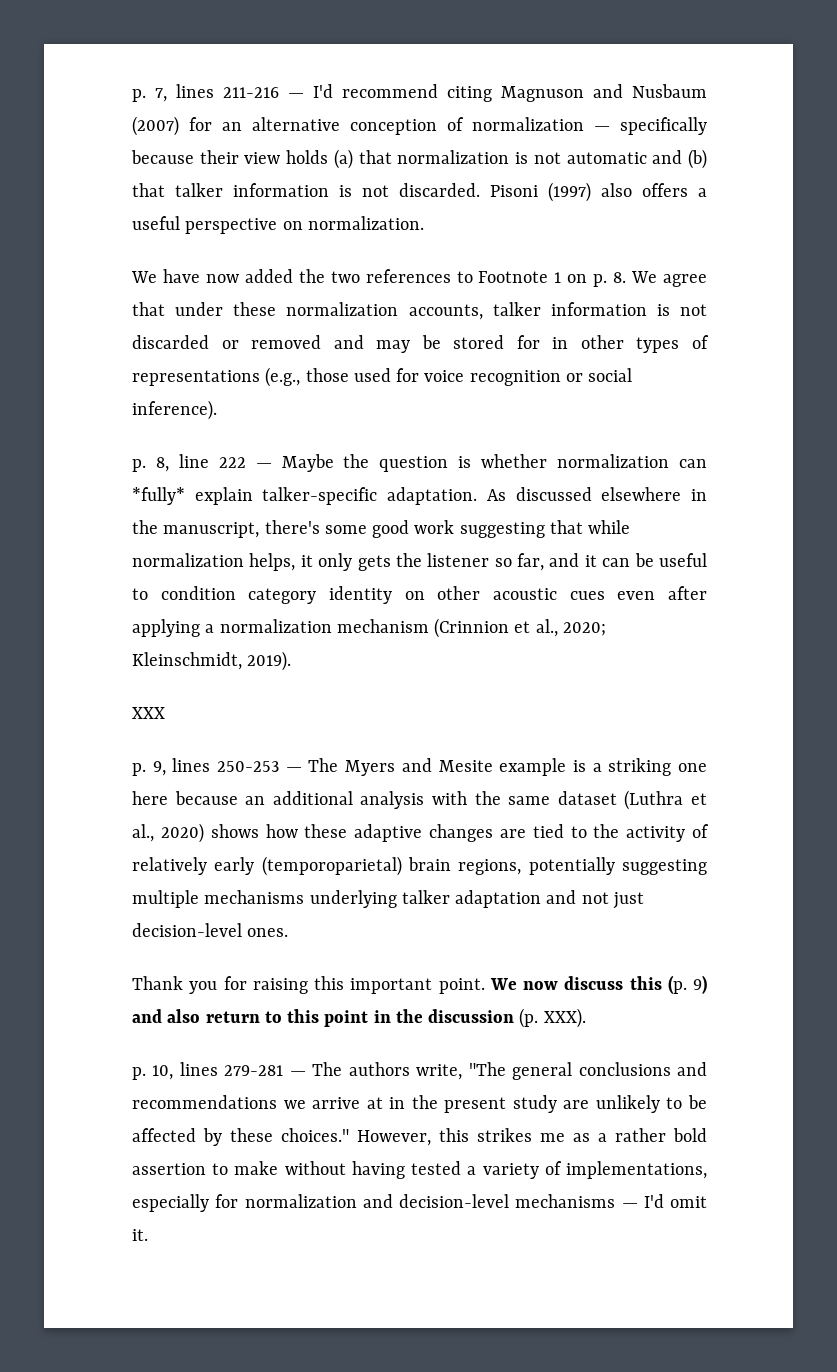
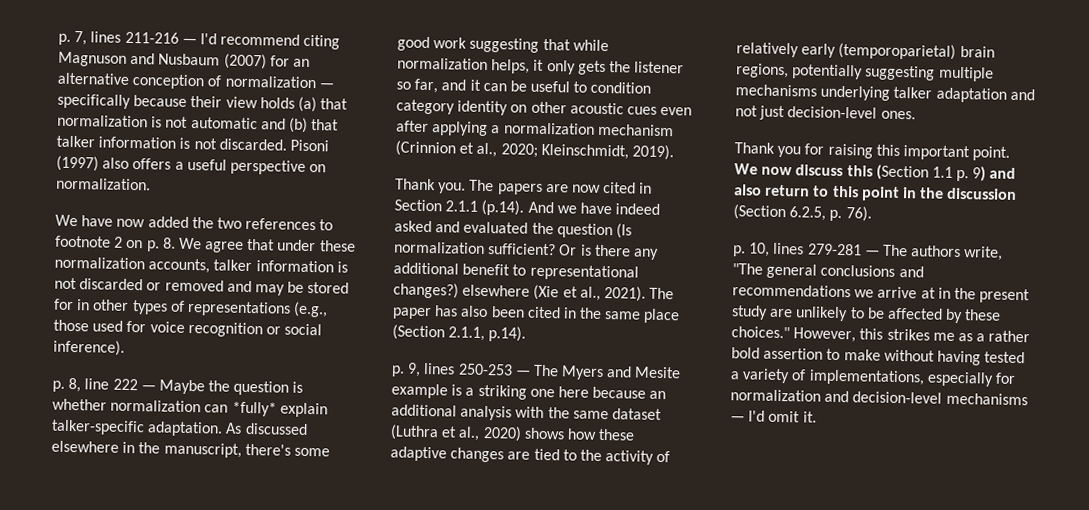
- We have now added the two references to Footnote 1 on p. 8. We agree that under these normalization accounts, talker information is not discarded or removed and may be stored for in other types of representations (e.g., those used for voice recognition or social inference).
+ We have now added the two references to footnote 2 on p. 8. We agree that under these normalization accounts, talker information is not discarded or removed and may be stored for in other types of representations (e.g., those used for voice recognition or social inference).
- XXX
+ Thank you. The papers are now cited in Section 2.1.1 (p.14). And we have indeed asked and evaluated the question (Is normalization sufficient? Or is there any additional benefit to representational changes?) elsewhere (Xie et al., 2021). The paper has also been cited in the same place (Section 2.1.1, p.14).
- We now discuss this (p. 9) and also return to this point in the discussion (p. XXX).
+ We now discuss this (Section 1.1 p. 9) and also return to this point in the discussion (Section 6.2.5, p. 76).

